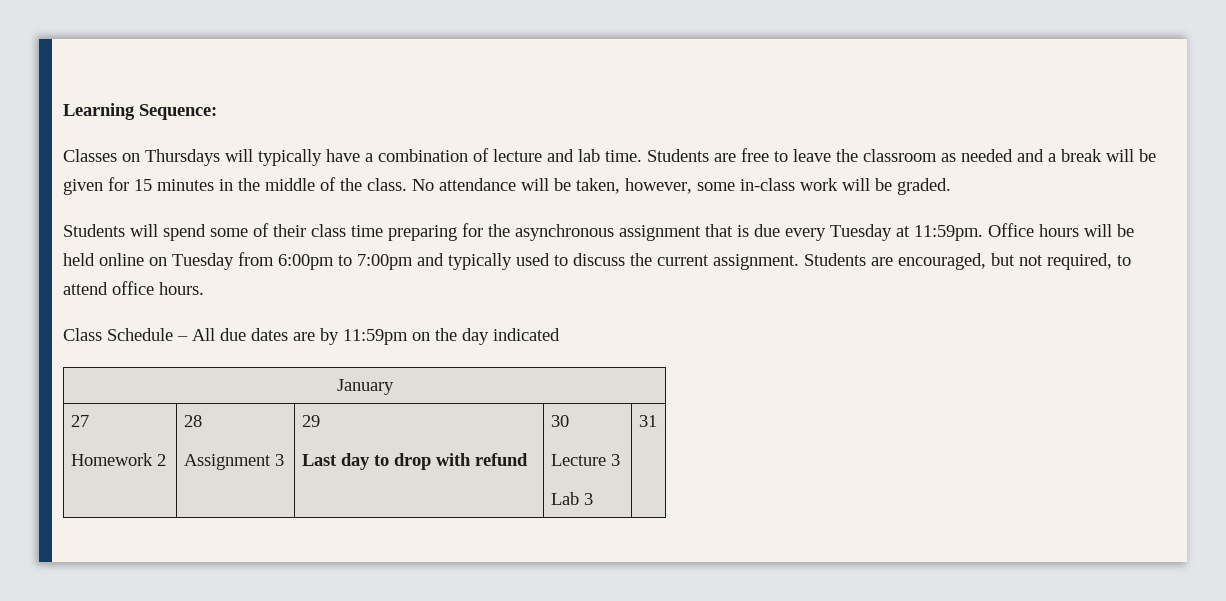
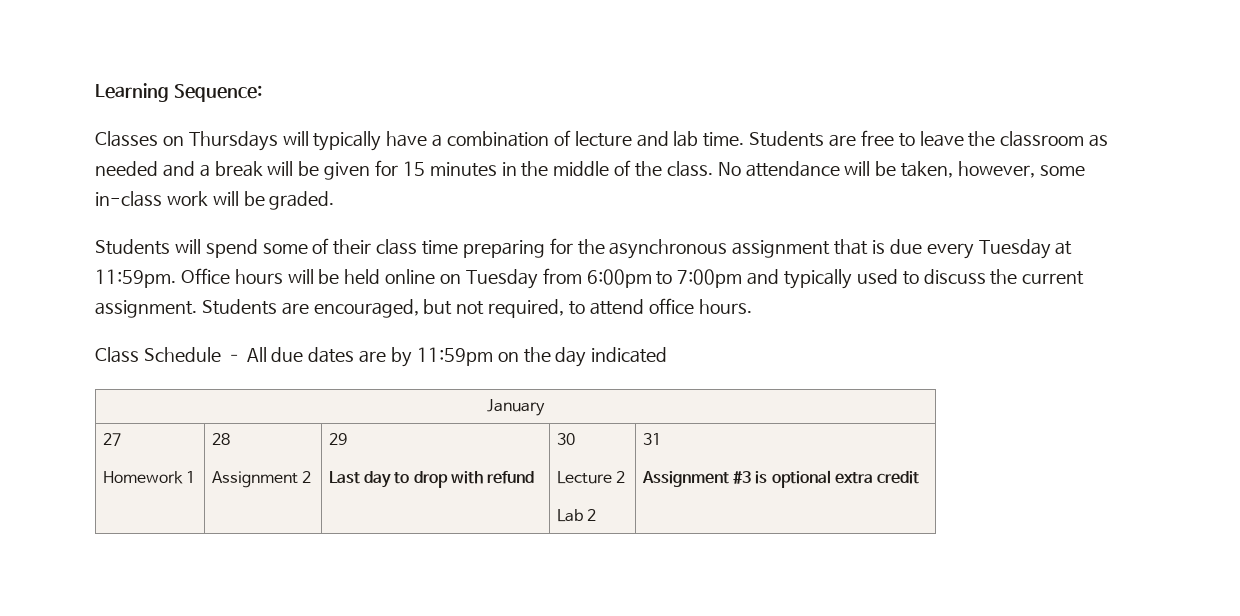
  27
- Homework 2 | 28
- Assignment 3 | 29
+ Homework 1 | 28
+ Assignment 2 | 29
  Last day to drop with refund | 30
- Lecture 3
- Lab 3 | 31
+ Lecture 2
+ Lab 2 | 31
+ Assignment #3 is optional extra credit

